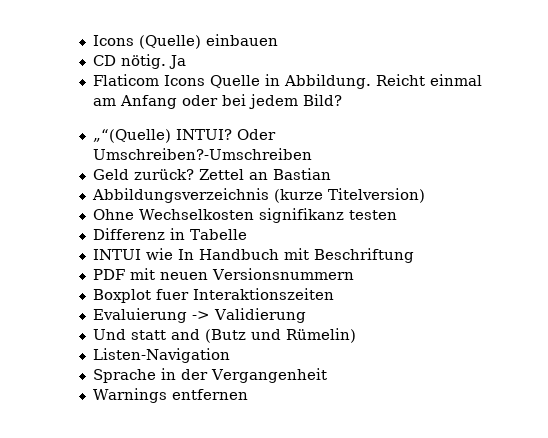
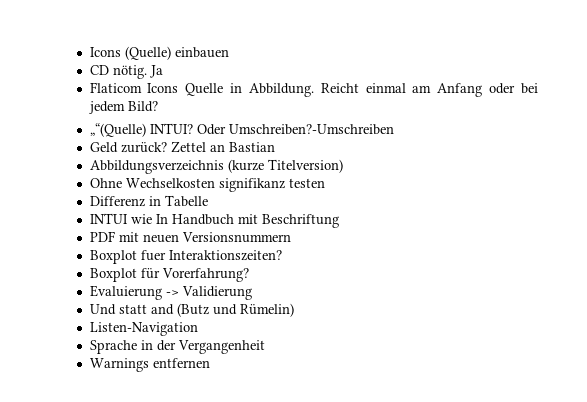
- Boxplot fuer Interaktionszeiten
+ Boxplot fuer Interaktionszeiten?
+ Boxplot für Vorerfahrung?

